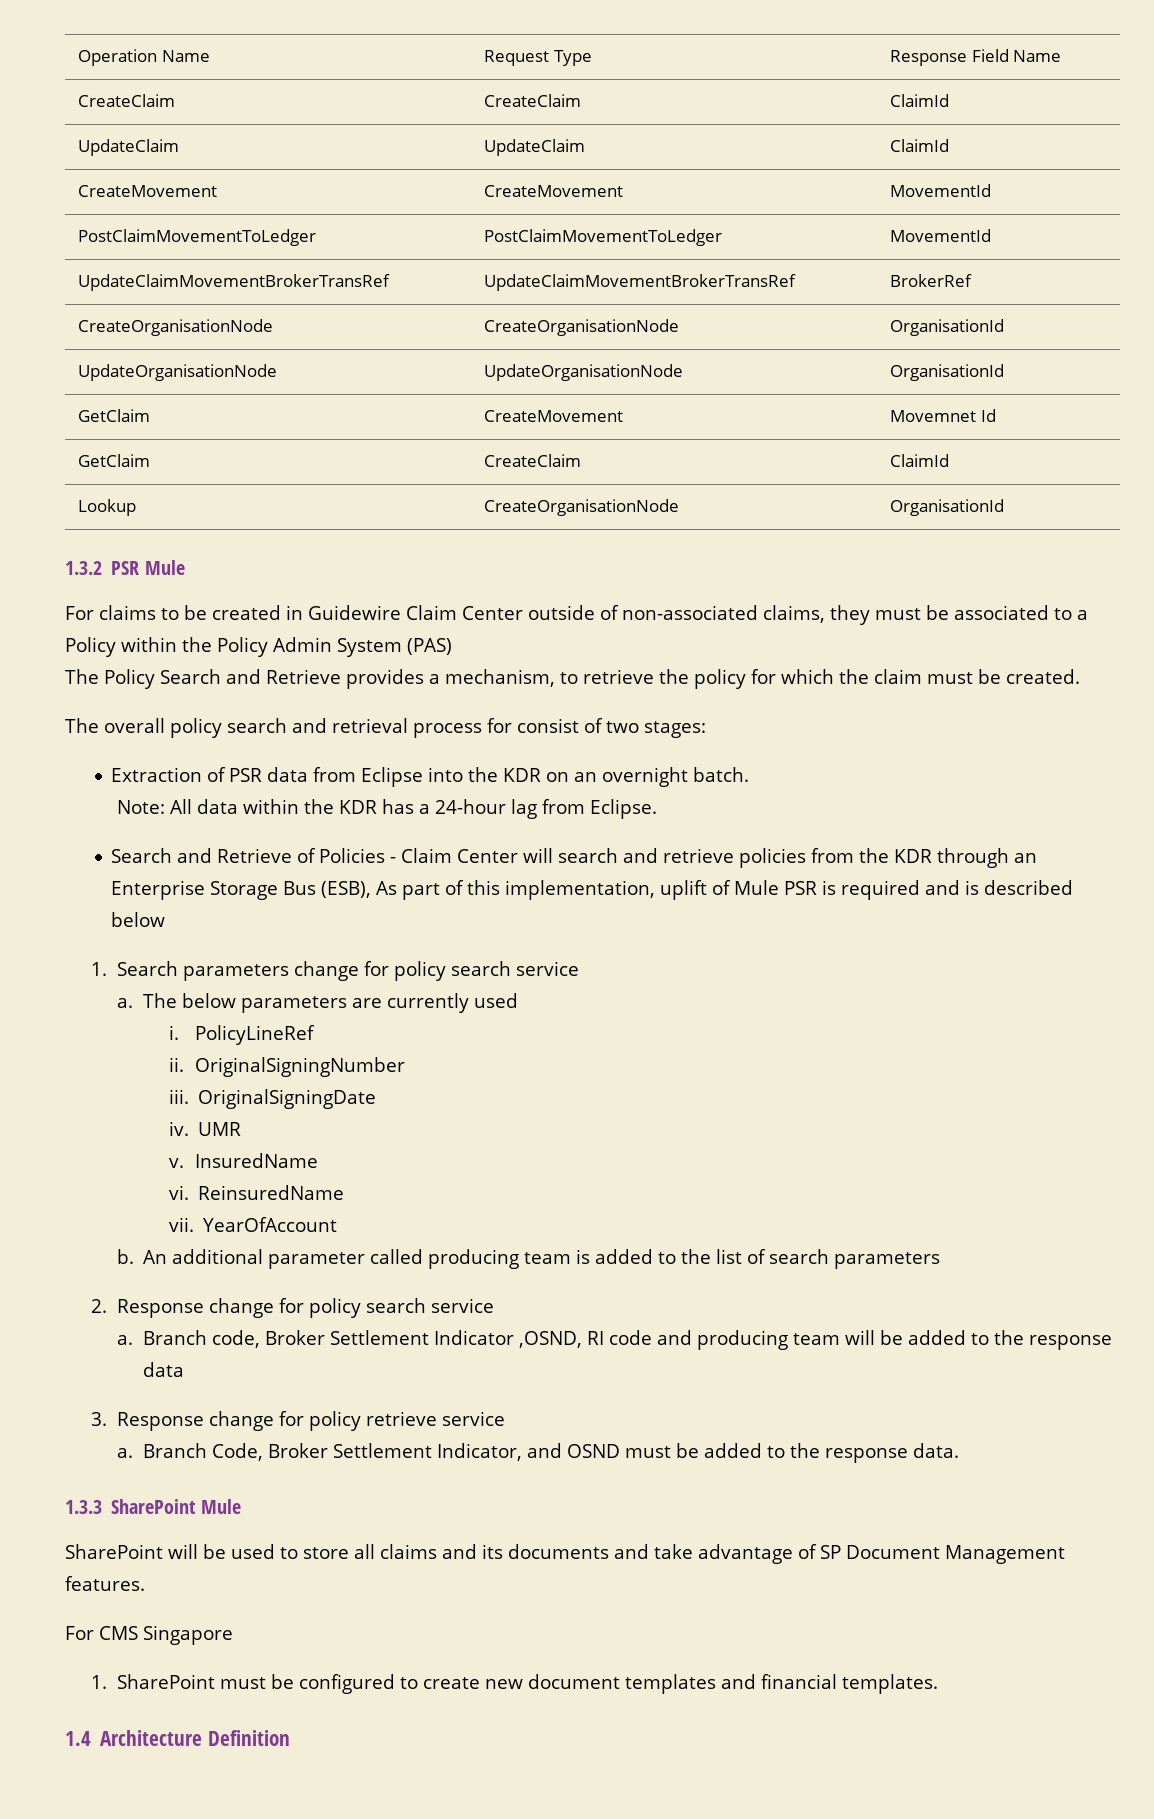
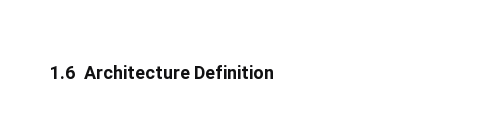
- Operation Name | Request Type | Response Field Name
- CreateClaim | CreateClaim | ClaimId
- UpdateClaim | UpdateClaim | ClaimId
- CreateMovement | CreateMovement | MovementId
- PostClaimMovementToLedger | PostClaimMovementToLedger | MovementId
- UpdateClaimMovementBrokerTransRef | UpdateClaimMovementBrokerTransRef | BrokerRef
- CreateOrganisationNode | CreateOrganisationNode | OrganisationId
- UpdateOrganisationNode | UpdateOrganisationNode | OrganisationId
- GetClaim | CreateMovement | Movemnet Id
- GetClaim | CreateClaim | ClaimId
- Lookup | CreateOrganisationNode | OrganisationId
- 1.3.2 PSR Mule
- For claims to be created in Guidewire Claim Center outside of non-associated claims, they must be associated to a Policy within the Policy Admin System (PAS)
- The Policy Search and Retrieve provides a mechanism, to retrieve the policy for which the claim must be created.
- The overall policy search and retrieval process for consist of two stages:
- Extraction of PSR data from Eclipse into the KDR on an overnight batch.
- Note: All data within the KDR has a 24-hour lag from Eclipse.
- Search and Retrieve of Policies - Claim Center will search and retrieve policies from the KDR through an Enterprise Storage Bus (ESB), As part of this implementation, uplift of Mule PSR is required and is described below
- 1. Search parameters change for policy search service
- a. The below parameters are currently used
- i. PolicyLineRef
- ii. OriginalSigningNumber
- iii. OriginalSigningDate
- iv. UMR
- v. InsuredName
- vi. ReinsuredName
- vii. YearOfAccount
- b. An additional parameter called producing team is added to the list of search parameters
- 2. Response change for policy search service
- a. Branch code, Broker Settlement Indicator ,OSND, RI code and producing team will be added to the response data
- 3. Response change for policy retrieve service
- a. Branch Code, Broker Settlement Indicator, and OSND must be added to the response data.
- 1.3.3 SharePoint Mule
- SharePoint will be used to store all claims and its documents and take advantage of SP Document Management features.
- For CMS Singapore
- 1. SharePoint must be configured to create new document templates and financial templates.
- 1.4 Architecture Definition
+ 1.6 Architecture Definition

